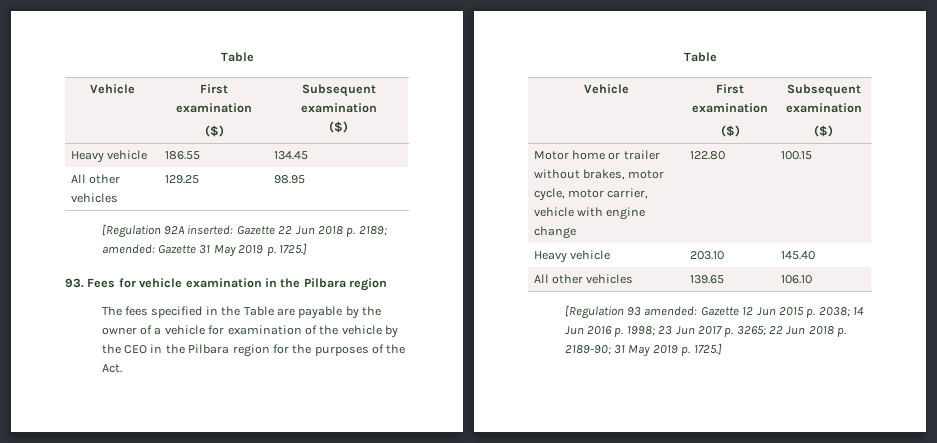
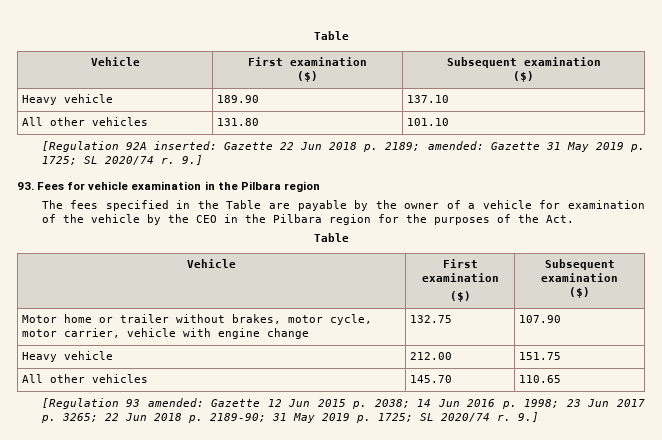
- Heavy vehicle | 186.55 | 134.45
- All other vehicles | 129.25 | 98.95
+ Heavy vehicle | 189.90 | 137.10
+ All other vehicles | 131.80 | 101.10
- [Regulation 92A inserted: Gazette 22 Jun 2018 p. 2189; amended: Gazette 31 May 2019 p. 1725.]
+ [Regulation 92A inserted: Gazette 22 Jun 2018 p. 2189; amended: Gazette 31 May 2019 p. 1725; SL 2020/74 r. 9.]
- Motor home or trailer without brakes, motor cycle, motor carrier, vehicle with engine change | 122.80 | 100.15
- Heavy vehicle | 203.10 | 145.40
- All other vehicles | 139.65 | 106.10
+ Motor home or trailer without brakes, motor cycle, motor carrier, vehicle with engine change | 132.75 | 107.90
+ Heavy vehicle | 212.00 | 151.75
+ All other vehicles | 145.70 | 110.65
- [Regulation 93 amended: Gazette 12 Jun 2015 p. 2038; 14 Jun 2016 p. 1998; 23 Jun 2017 p. 3265; 22 Jun 2018 p. 2189-90; 31 May 2019 p. 1725.]
+ [Regulation 93 amended: Gazette 12 Jun 2015 p. 2038; 14 Jun 2016 p. 1998; 23 Jun 2017 p. 3265; 22 Jun 2018 p. 2189-90; 31 May 2019 p. 1725; SL 2020/74 r. 9.]

